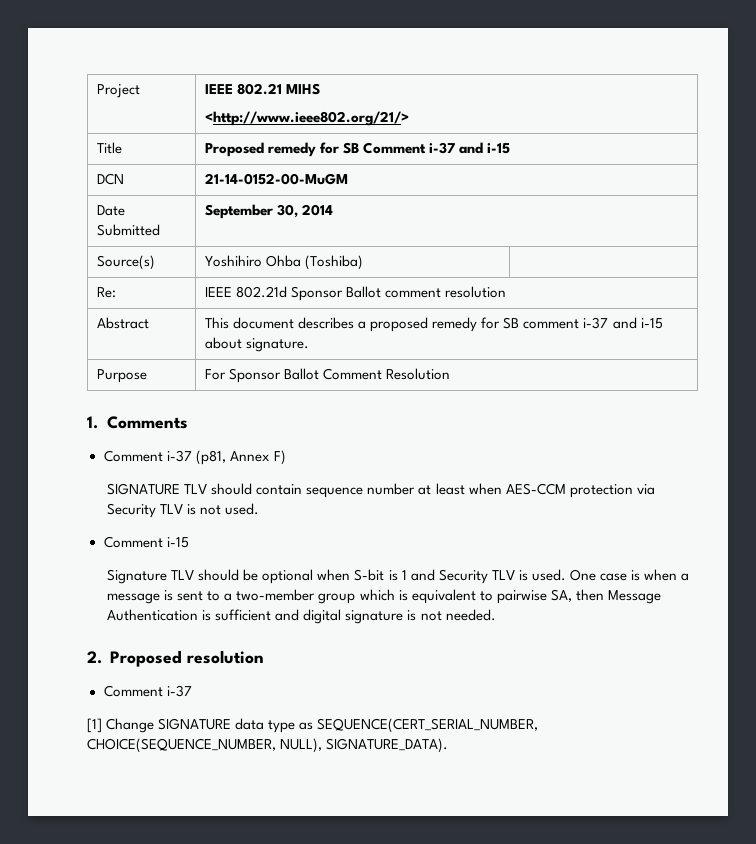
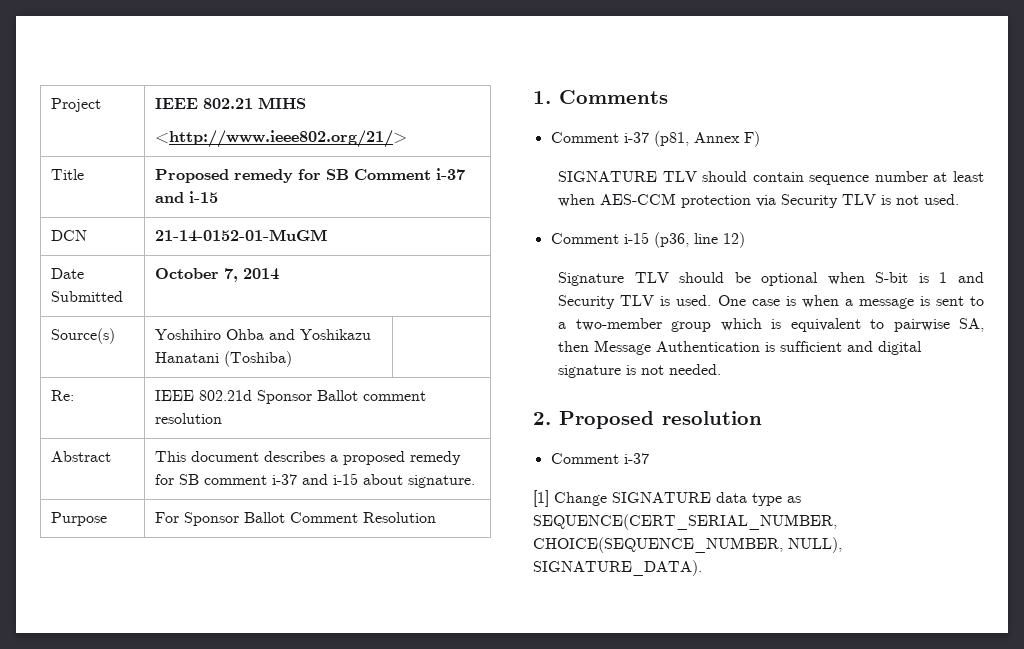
- DCN | 21-14-0152-00-MuGM
+ DCN | 21-14-0152-01-MuGM
- Date Submitted | September 30, 2014
+ Date Submitted | October 7, 2014
- Source(s) | Yoshihiro Ohba (Toshiba) |
+ Source(s) | Yoshihiro Ohba and Yoshikazu Hanatani (Toshiba) |
- Comment i-15
+ Comment i-15 (p36, line 12)

